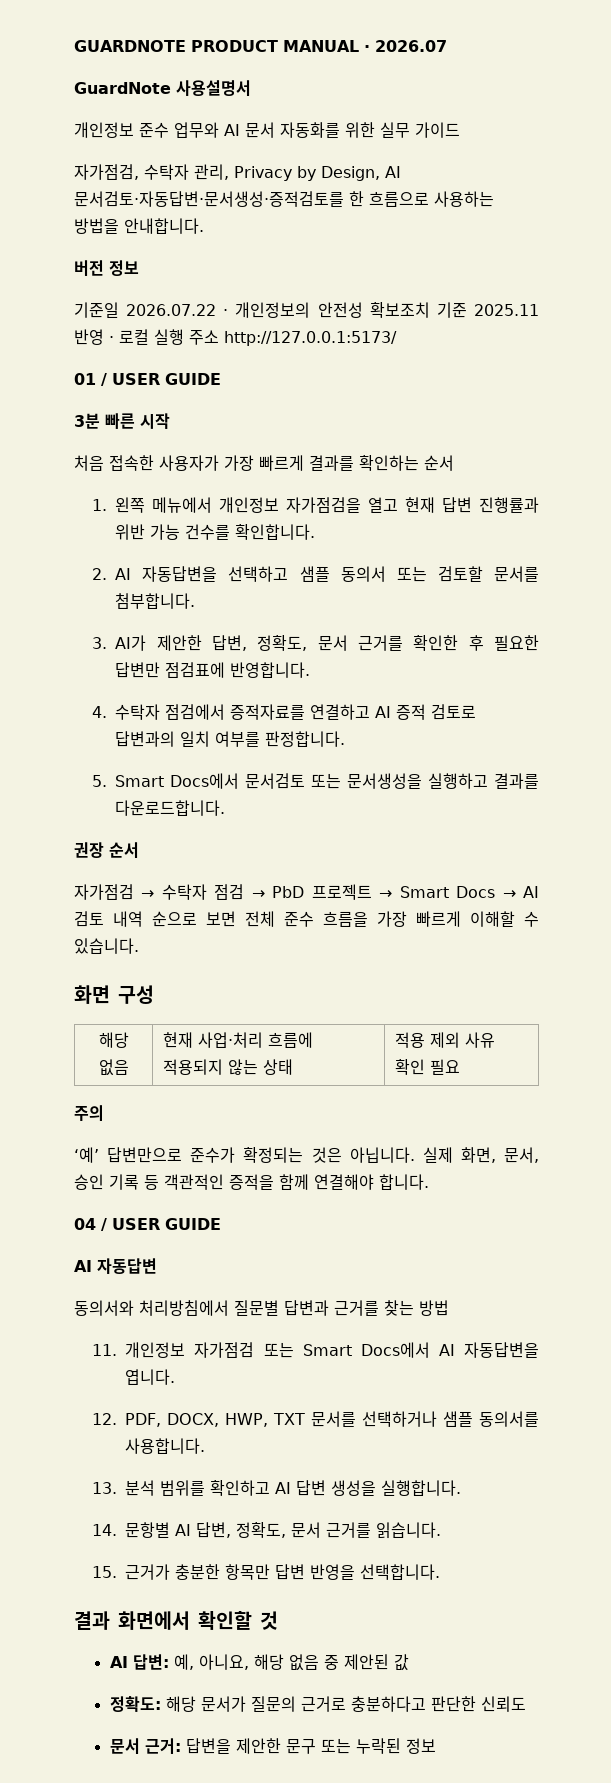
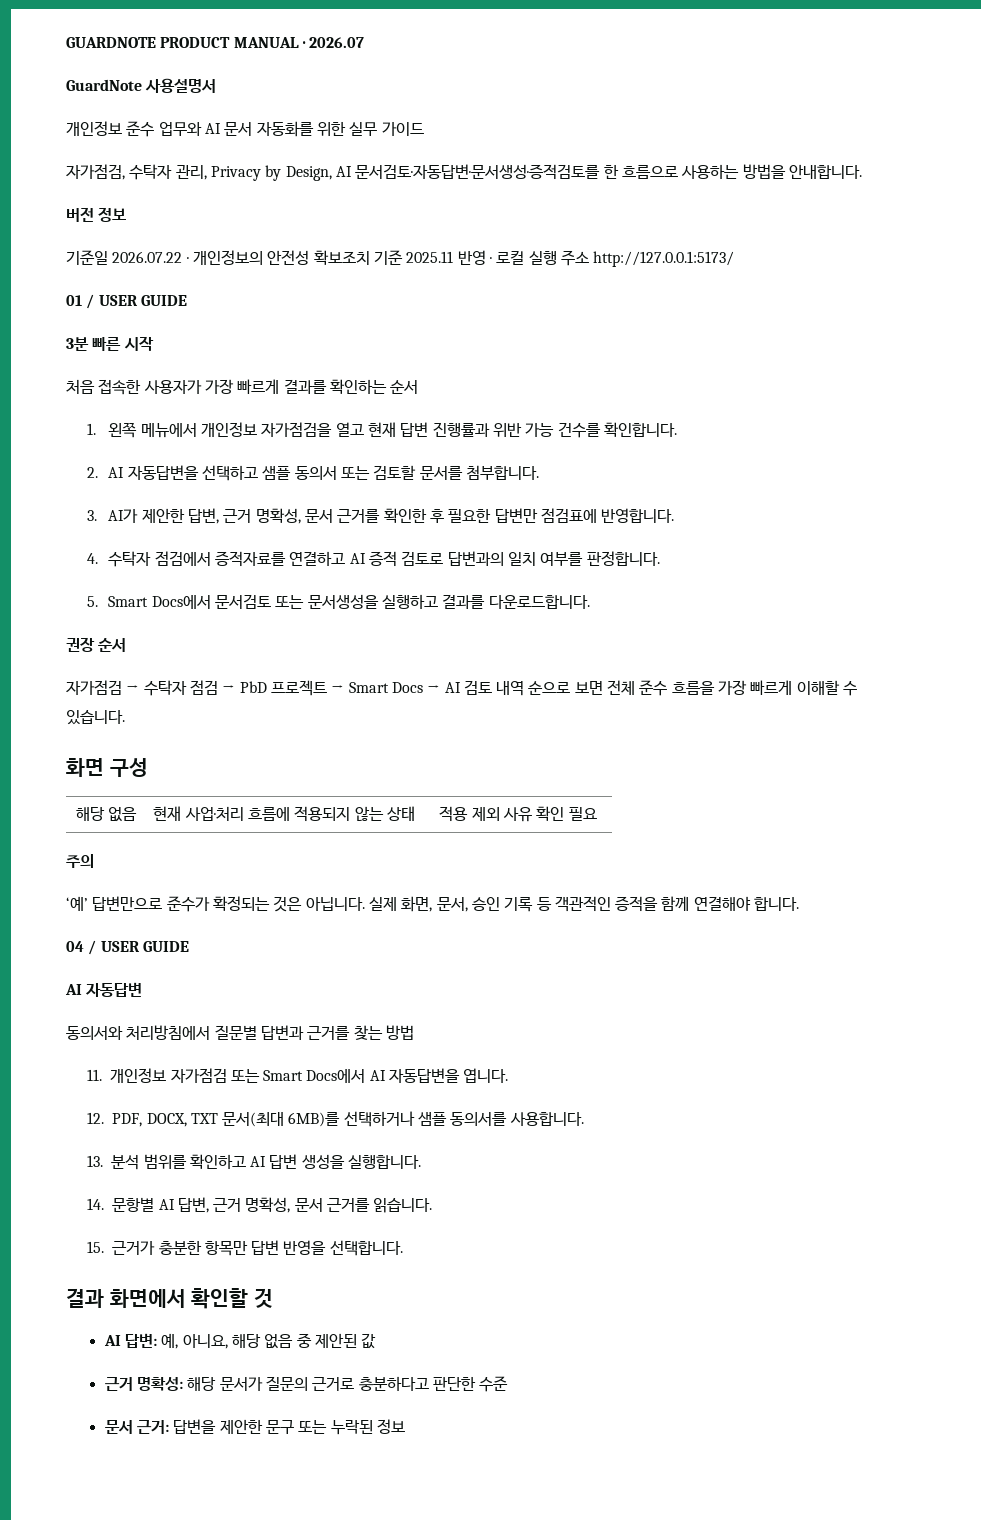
- 3. AI가 제안한 답변, 정확도, 문서 근거를 확인한 후 필요한 답변만 점검표에 반영합니다.
+ 3. AI가 제안한 답변, 근거 명확성, 문서 근거를 확인한 후 필요한 답변만 점검표에 반영합니다.
- 12. PDF, DOCX, HWP, TXT 문서를 선택하거나 샘플 동의서를 사용합니다.
+ 12. PDF, DOCX, TXT 문서(최대 6MB)를 선택하거나 샘플 동의서를 사용합니다.
- 14. 문항별 AI 답변, 정확도, 문서 근거를 읽습니다.
+ 14. 문항별 AI 답변, 근거 명확성, 문서 근거를 읽습니다.
- 정확도: 해당 문서가 질문의 근거로 충분하다고 판단한 신뢰도
+ 근거 명확성: 해당 문서가 질문의 근거로 충분하다고 판단한 수준

